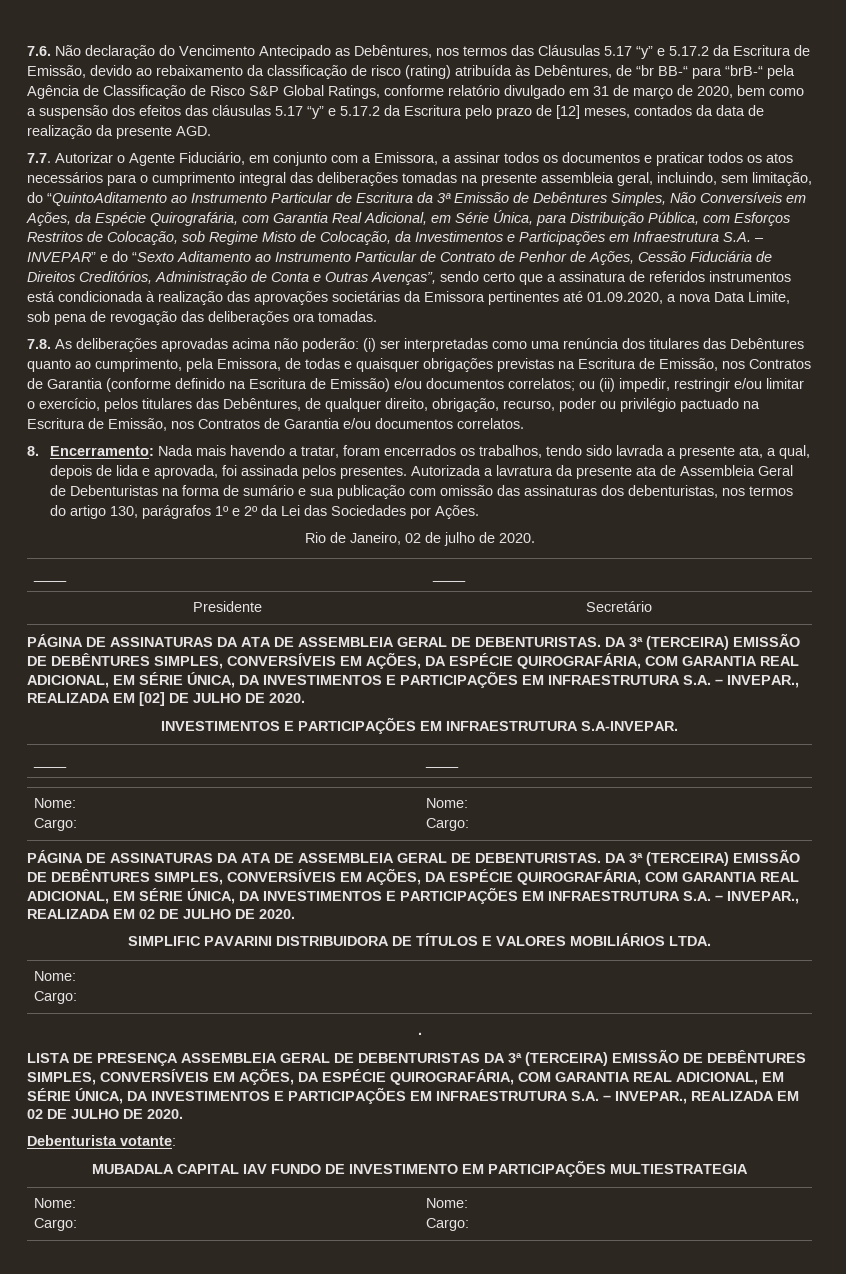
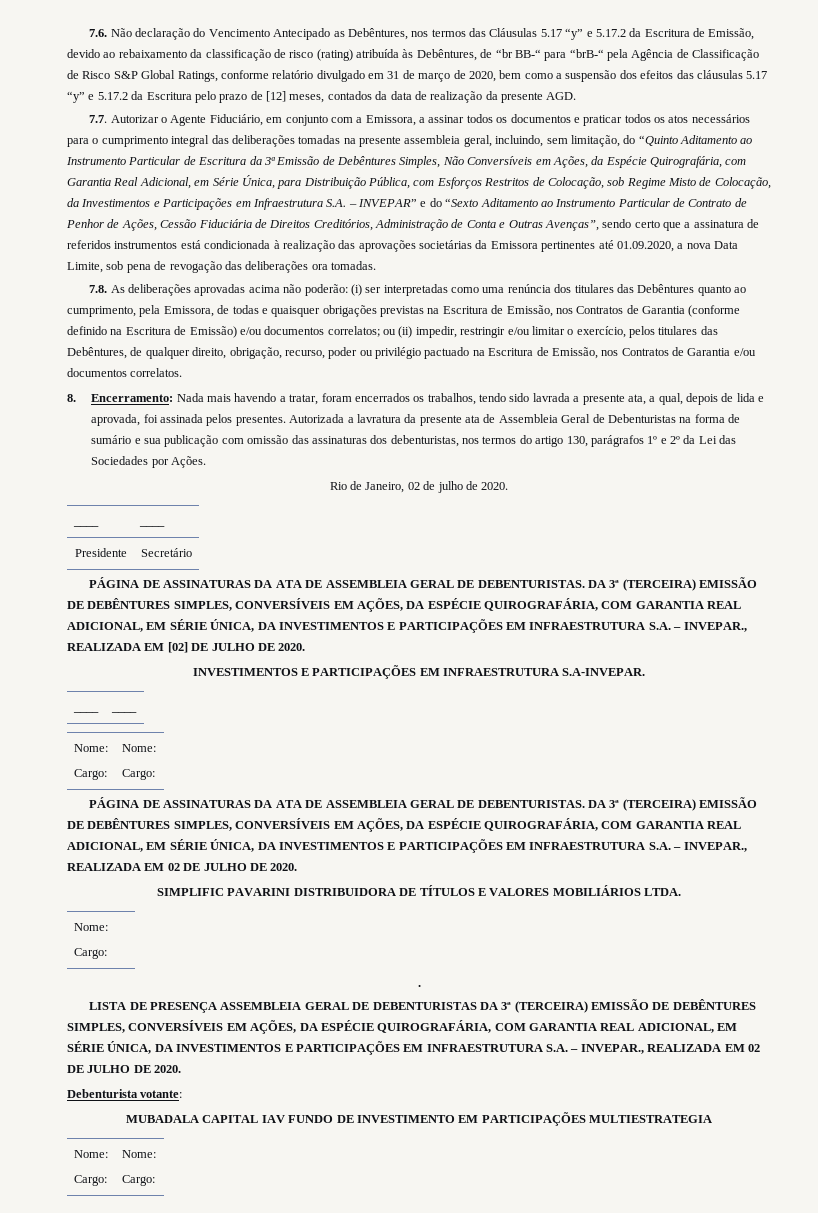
- 7.7. Autorizar o Agente Fiduciário, em conjunto com a Emissora, a assinar todos os documentos e praticar todos os atos necessários para o cumprimento integral das deliberações tomadas na presente assembleia geral, incluindo, sem limitação, do “QuintoAditamento ao Instrumento Particular de Escritura da 3ª Emissão de Debêntures Simples, Não Conversíveis em Ações, da Espécie Quirografária, com Garantia Real Adicional, em Série Única, para Distribuição Pública, com Esforços Restritos de Colocação, sob Regime Misto de Colocação, da Investimentos e Participações em Infraestrutura S.A. – INVEPAR” e do “Sexto Aditamento ao Instrumento Particular de Contrato de Penhor de Ações, Cessão Fiduciária de Direitos Creditórios, Administração de Conta e Outras Avenças”, sendo certo que a assinatura de referidos instrumentos está condicionada à realização das aprovações societárias da Emissora pertinentes até 01.09.2020, a nova Data Limite, sob pena de revogação das deliberações ora tomadas.
+ 7.7. Autorizar o Agente Fiduciário, em conjunto com a Emissora, a assinar todos os documentos e praticar todos os atos necessários para o cumprimento integral das deliberações tomadas na presente assembleia geral, incluindo, sem limitação, do “Quinto Aditamento ao Instrumento Particular de Escritura da 3ª Emissão de Debêntures Simples, Não Conversíveis em Ações, da Espécie Quirografária, com Garantia Real Adicional, em Série Única, para Distribuição Pública, com Esforços Restritos de Colocação, sob Regime Misto de Colocação, da Investimentos e Participações em Infraestrutura S.A. – INVEPAR” e do “Sexto Aditamento ao Instrumento Particular de Contrato de Penhor de Ações, Cessão Fiduciária de Direitos Creditórios, Administração de Conta e Outras Avenças”, sendo certo que a assinatura de referidos instrumentos está condicionada à realização das aprovações societárias da Emissora pertinentes até 01.09.2020, a nova Data Limite, sob pena de revogação das deliberações ora tomadas.

